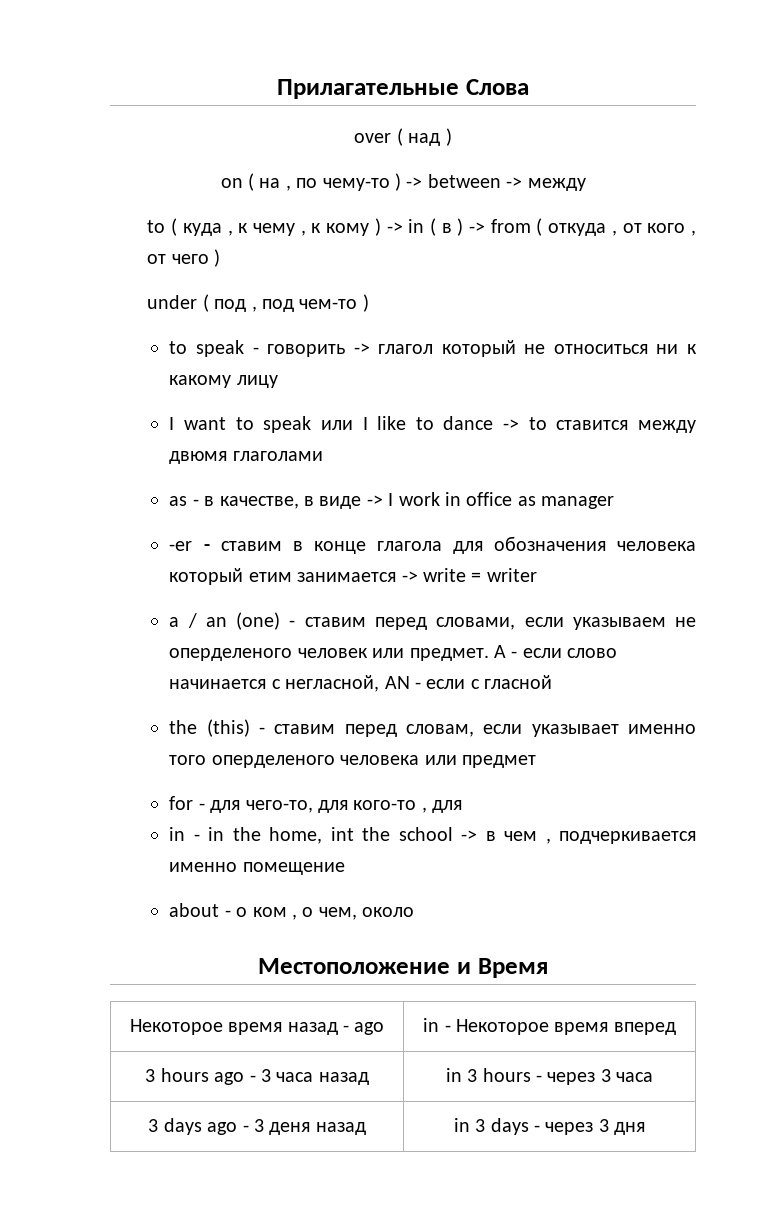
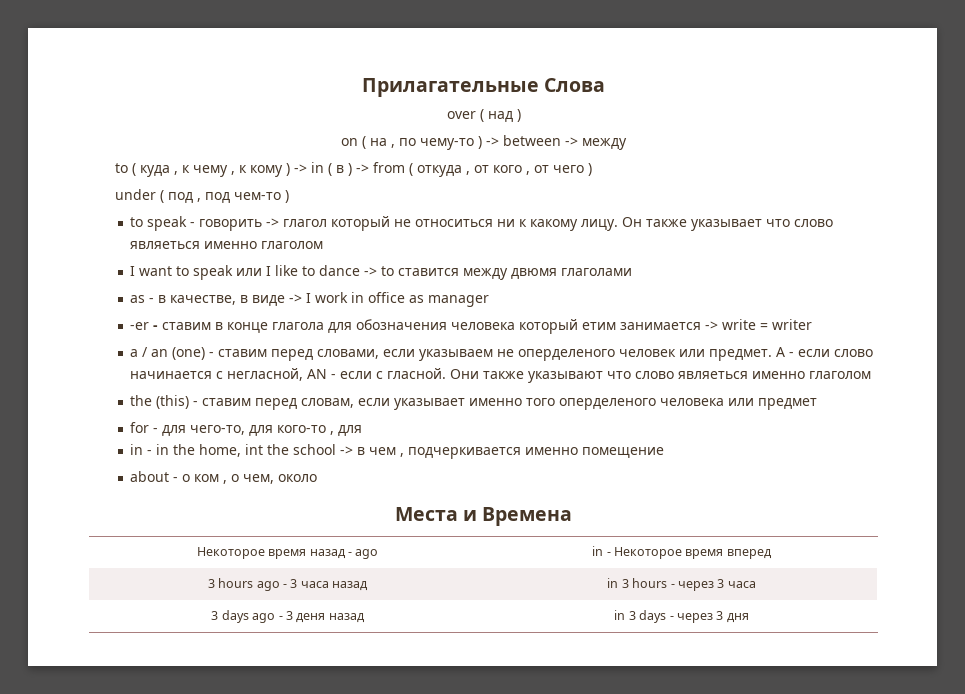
- to speak - говорить -> глагол который не относиться ни к какому лицу
+ to speak - говорить -> глагол который не относиться ни к какому лицу. Он также указывает что слово являеться именно глаголом
- A - если слово начинается с негласной, AN - если с гласной
+ A - если слово начинается с негласной, AN - если с гласной. Они также указывают что слово являеться именно глаголом
- Местоположение и Время
+ Места и Времена

